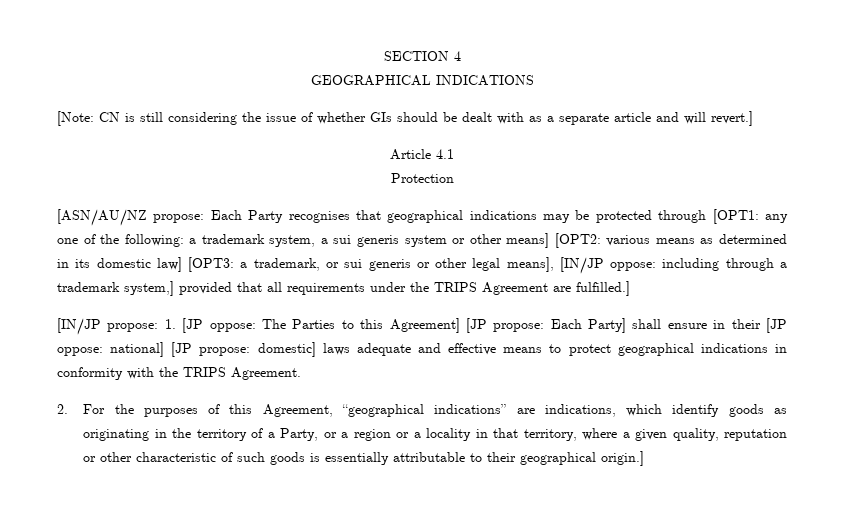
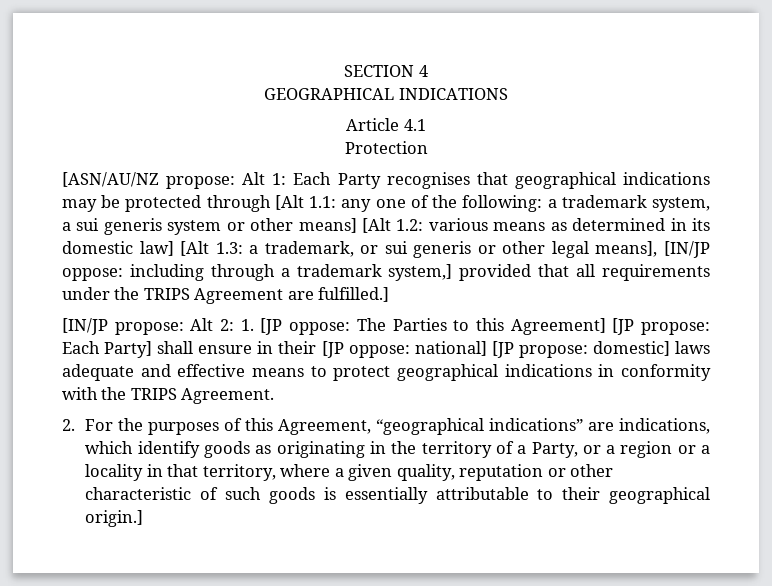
- [Note: CN is still considering the issue of whether GIs should be dealt with as a separate article and will revert.]
+ Alt 1:
- Each Party recognises that geographical indications may be protected through [OPT1:
+ Each Party recognises that geographical indications may be protected through [Alt 1.1:
- a trademark system, a sui generis system or other means] [OPT2:
+ a trademark system, a sui generis system or other means] [Alt 1.2:
- various means as determined in its domestic law] [OPT3:
+ various means as determined in its domestic law] [Alt 1.3:
- [IN/JP propose: 1. [JP oppose: The Parties to this Agreement] [JP propose: Each Party] shall ensure in their [JP oppose: national] [JP propose: domestic] laws adequate and effective means to protect geographical indications in conformity with the TRIPS Agreement.
+ [IN/JP propose: Alt 2: 1. [JP oppose: The Parties to this Agreement] [JP propose: Each Party] shall ensure in their [JP oppose: national] [JP propose: domestic] laws adequate and effective means to protect geographical indications in conformity with the TRIPS Agreement.

